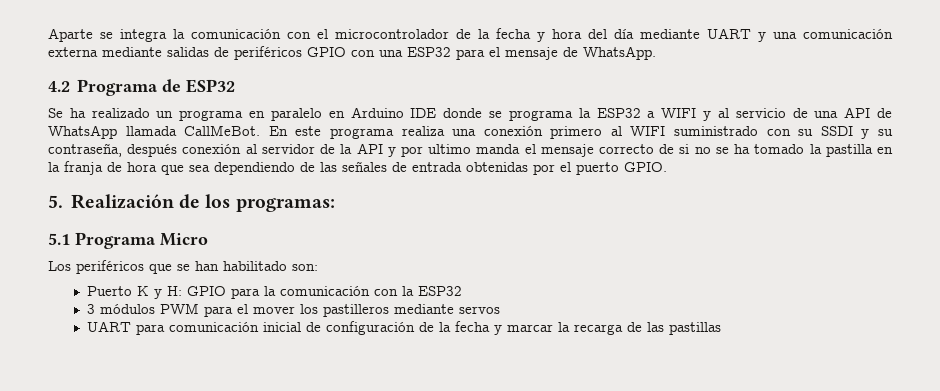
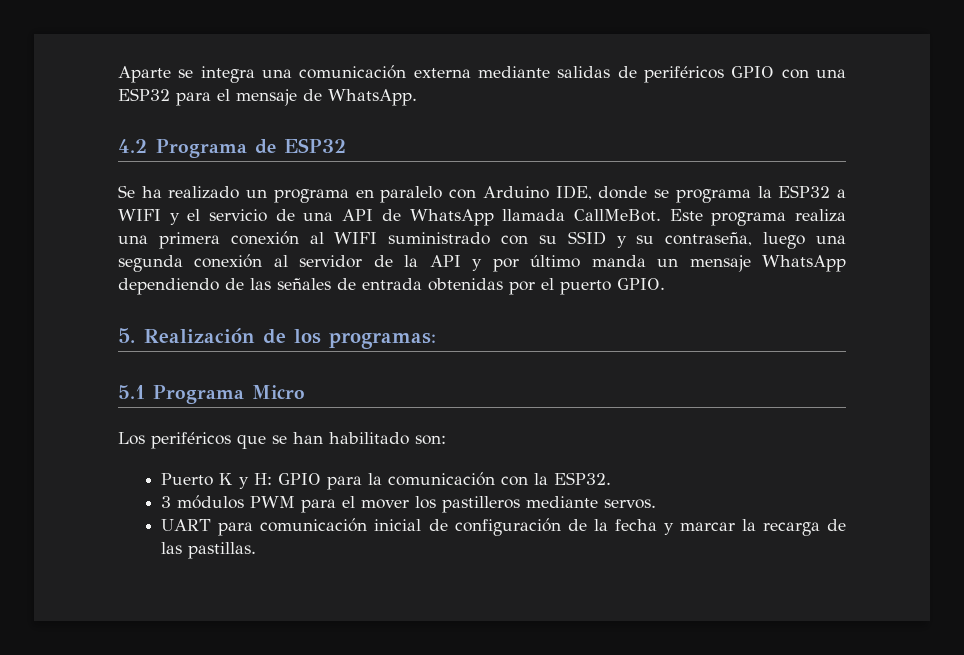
- Aparte se integra la comunicación con el microcontrolador de la fecha y hora del día mediante UART y una comunicación externa mediante salidas de periféricos GPIO con una ESP32 para el mensaje de WhatsApp.
+ Aparte se integra una comunicación externa mediante salidas de periféricos GPIO con una ESP32 para el mensaje de WhatsApp.
- Se ha realizado un programa en paralelo en Arduino IDE donde se programa la ESP32 a WIFI y al servicio de una API de WhatsApp llamada CallMeBot.
+ Se ha realizado un programa en paralelo con Arduino IDE, donde se programa la ESP32 a WIFI y el servicio de una API de WhatsApp llamada CallMeBot.
- En este programa realiza una conexión primero al WIFI suministrado con su SSDI y su contraseña, después conexión al servidor de la API y por ultimo manda el mensaje correcto de si no se ha tomado la pastilla en la franja de hora que sea dependiendo de las señales de entrada obtenidas por el puerto GPIO.
+ Este programa realiza una primera conexión al WIFI suministrado con su SSID y su contraseña, luego una segunda conexión al servidor de la API y por último manda un mensaje WhatsApp dependiendo de las señales de entrada obtenidas por el puerto GPIO.
- Puerto K y H: GPIO para la comunicación con la ESP32
+ Puerto K y H: GPIO para la comunicación con la ESP32.
- 3 módulos PWM para el mover los pastilleros mediante servos
+ 3 módulos PWM para el mover los pastilleros mediante servos.
- UART para comunicación inicial de configuración de la fecha y marcar la recarga de las pastillas
+ UART para comunicación inicial de configuración de la fecha y marcar la recarga de las pastillas.

